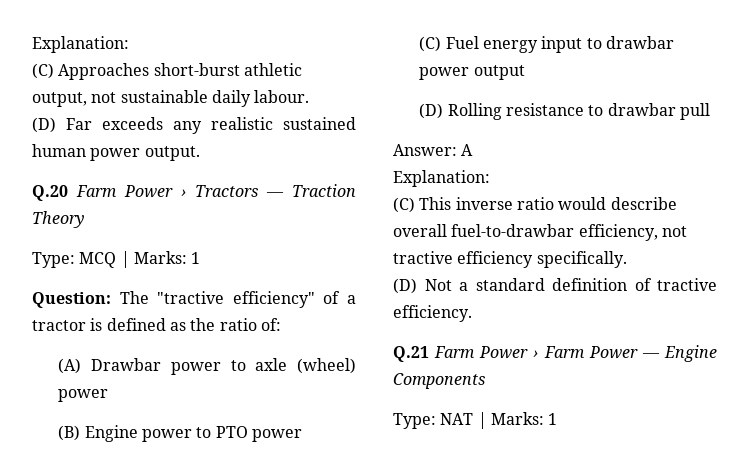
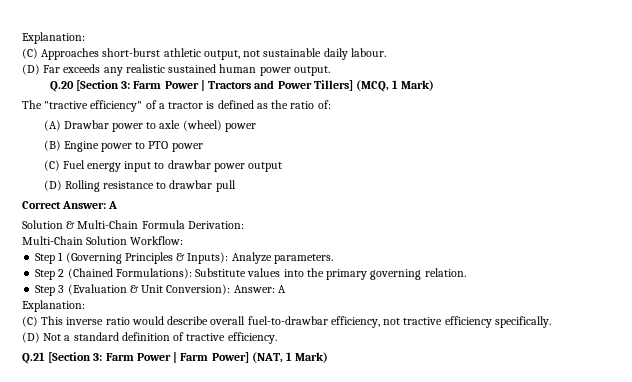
- Q.20 Farm Power › Tractors — Traction Theory
- Type: MCQ | Marks: 1
- Question: The "tractive efficiency" of a tractor is defined as the ratio of:
+ Q.20 [Section 3: Farm Power | Tractors and Power Tillers] (MCQ, 1 Mark)
+ The "tractive efficiency" of a tractor is defined as the ratio of:
- Answer: A
+ Correct Answer: A
+ Solution & Multi-Chain Formula Derivation:
+ Multi-Chain Solution Workflow:
+ Step 1 (Governing Principles & Inputs): Analyze parameters.
+ Step 2 (Chained Formulations): Substitute values into the primary governing relation.
+ Step 3 (Evaluation & Unit Conversion): Answer: A
- Q.21 Farm Power › Farm Power — Engine Components
- Type: NAT | Marks: 1
+ Q.21 [Section 3: Farm Power | Farm Power] (NAT, 1 Mark)

